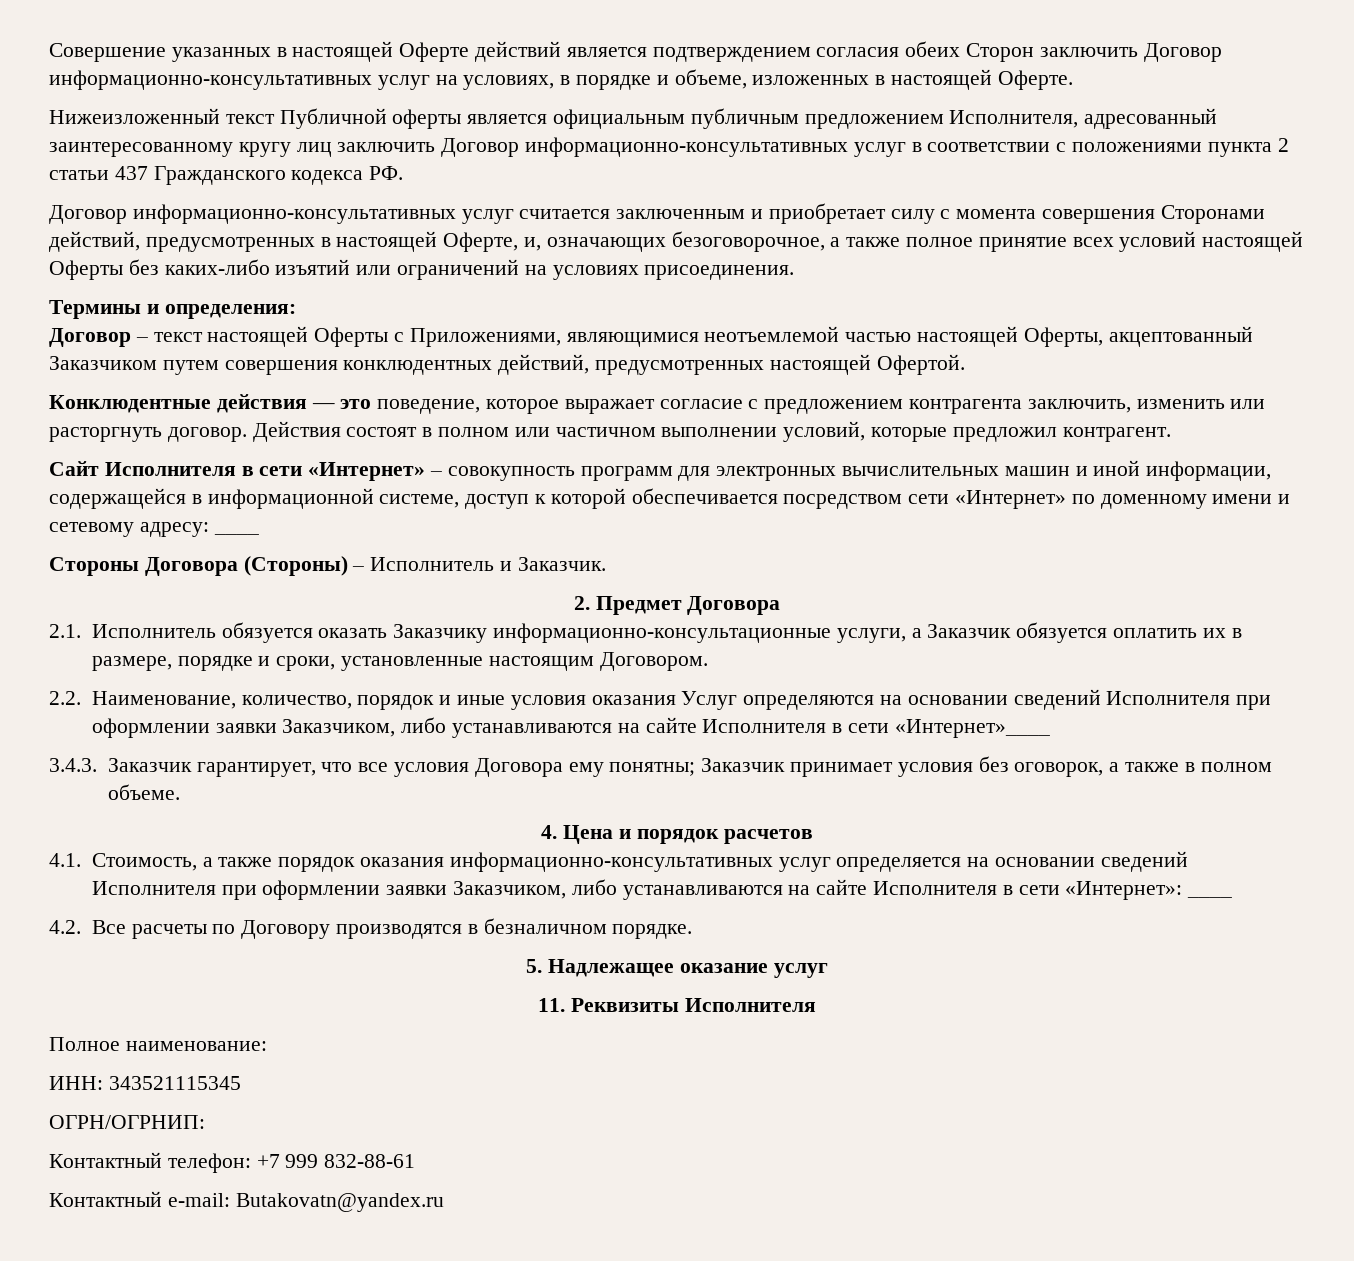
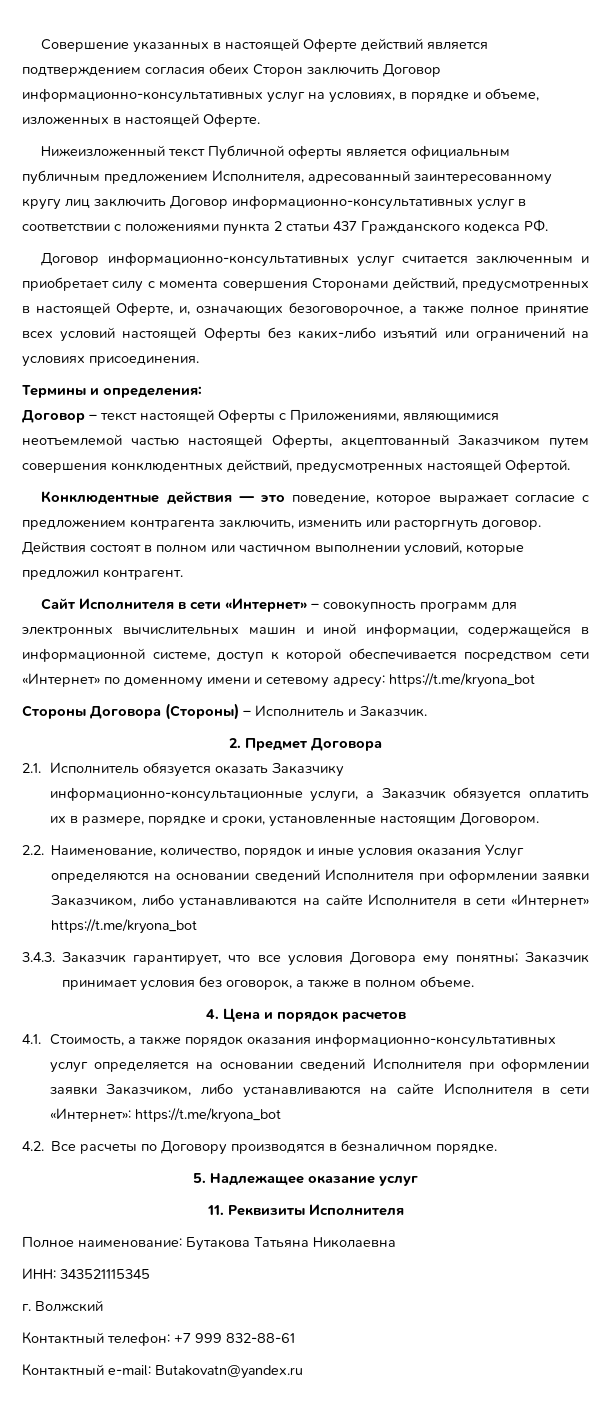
- Сайт Исполнителя в сети «Интернет» – совокупность программ для электронных вычислительных машин и иной информации, содержащейся в информационной системе, доступ к которой обеспечивается посредством сети «Интернет» по доменному имени и сетевому адресу: ____
+ Сайт Исполнителя в сети «Интернет» – совокупность программ для электронных вычислительных машин и иной информации, содержащейся в информационной системе, доступ к которой обеспечивается посредством сети «Интернет» по доменному имени и сетевому адресу: https://t.me/kryona_bot
- 2.2. Наименование, количество, порядок и иные условия оказания Услуг определяются на основании сведений Исполнителя при оформлении заявки Заказчиком, либо устанавливаются на сайте Исполнителя в сети «Интернет»____
+ 2.2. Наименование, количество, порядок и иные условия оказания Услуг определяются на основании сведений Исполнителя при оформлении заявки Заказчиком, либо устанавливаются на сайте Исполнителя в сети «Интернет» https://t.me/kryona_bot
- 4.1. Стоимость, а также порядок оказания информационно-консультативных услуг определяется на основании сведений Исполнителя при оформлении заявки Заказчиком, либо устанавливаются на сайте Исполнителя в сети «Интернет»: ____
+ 4.1. Стоимость, а также порядок оказания информационно-консультативных услуг определяется на основании сведений Исполнителя при оформлении заявки Заказчиком, либо устанавливаются на сайте Исполнителя в сети «Интернет»: https://t.me/kryona_bot
- Полное наименование:
+ Полное наименование: Бутакова Татьяна Николаевна
- ОГРН/ОГРНИП:
+ г. Волжский

